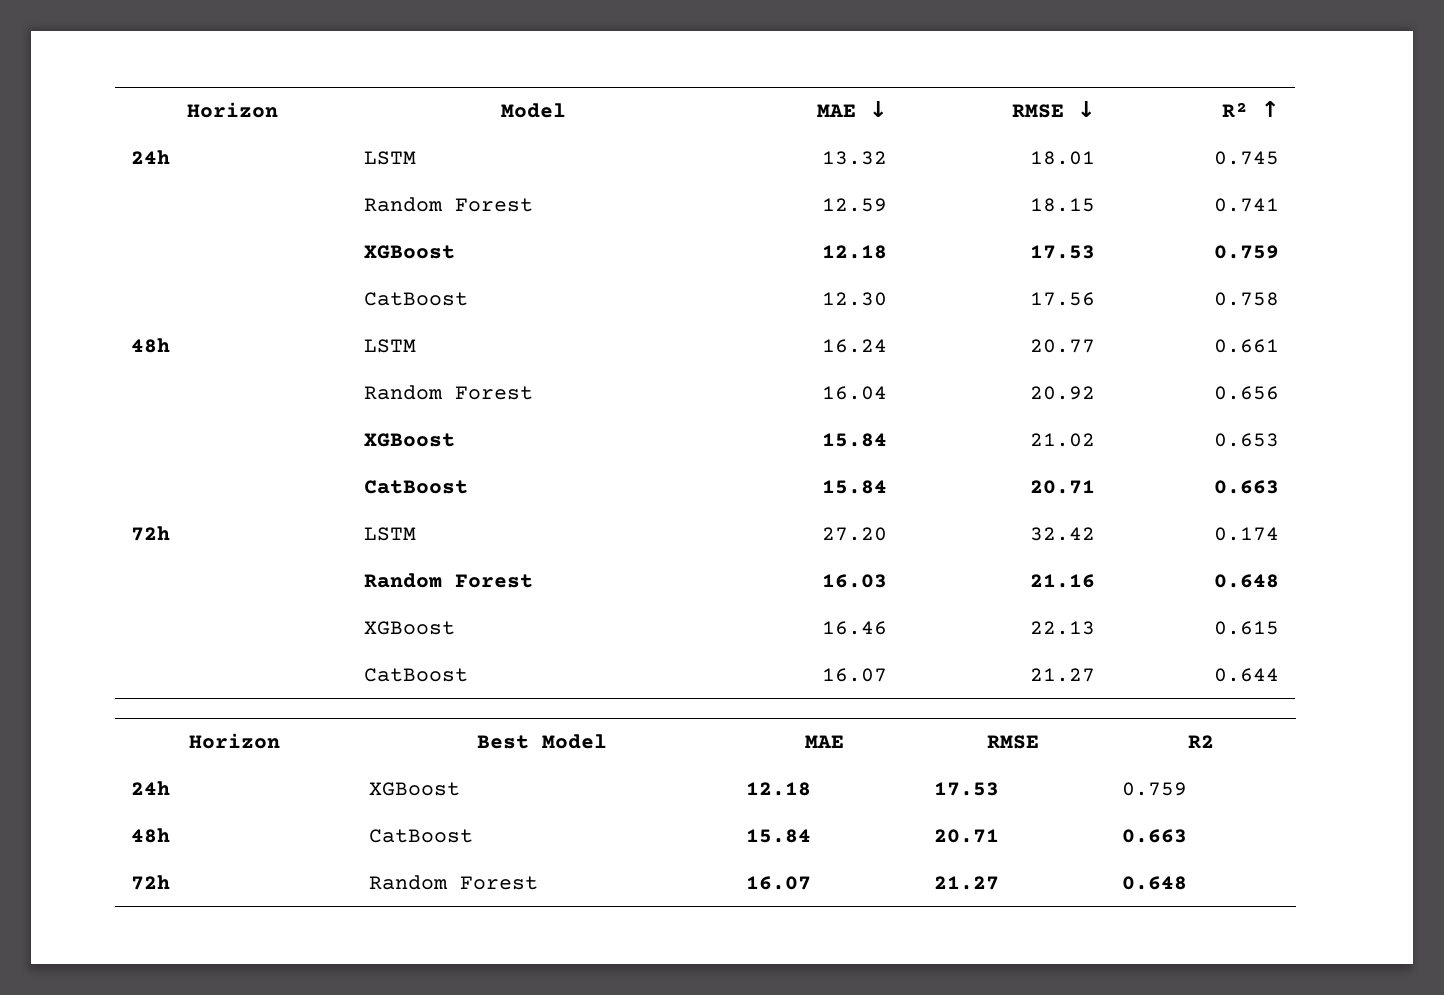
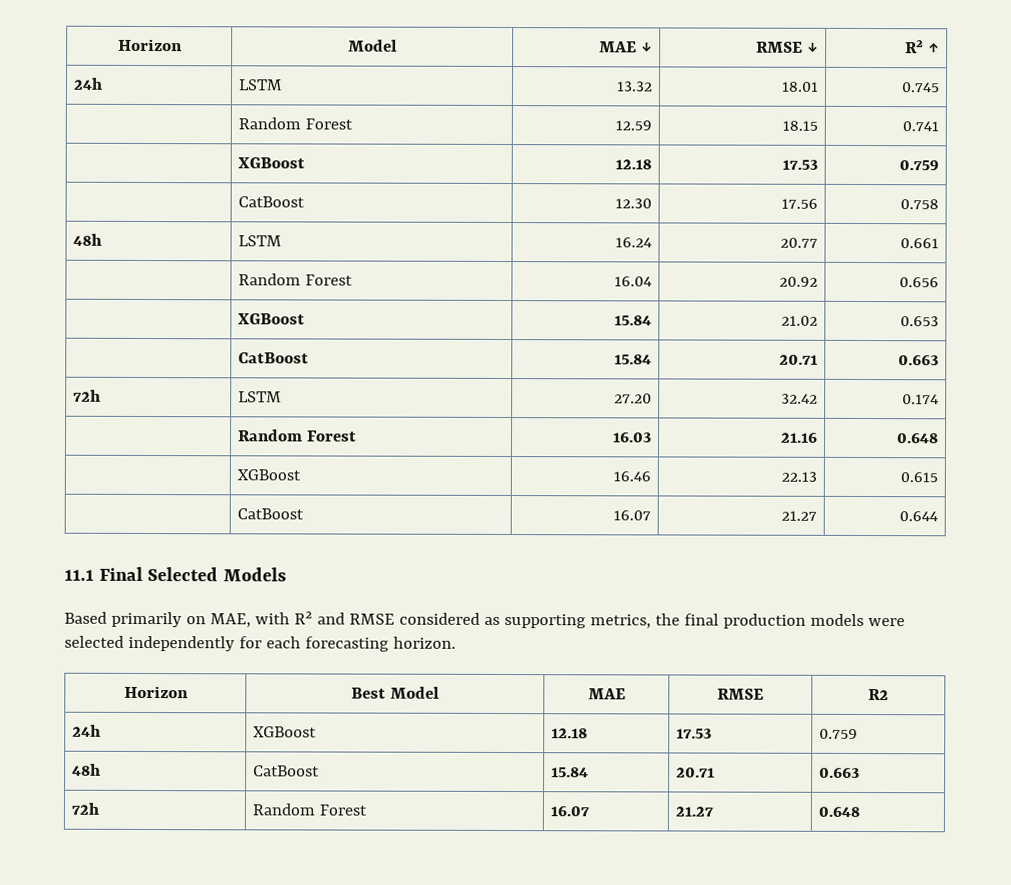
+ 11.1 Final Selected Models
+ Based primarily on MAE, with R² and RMSE considered as supporting metrics, the final production models were selected independently for each forecasting horizon.

